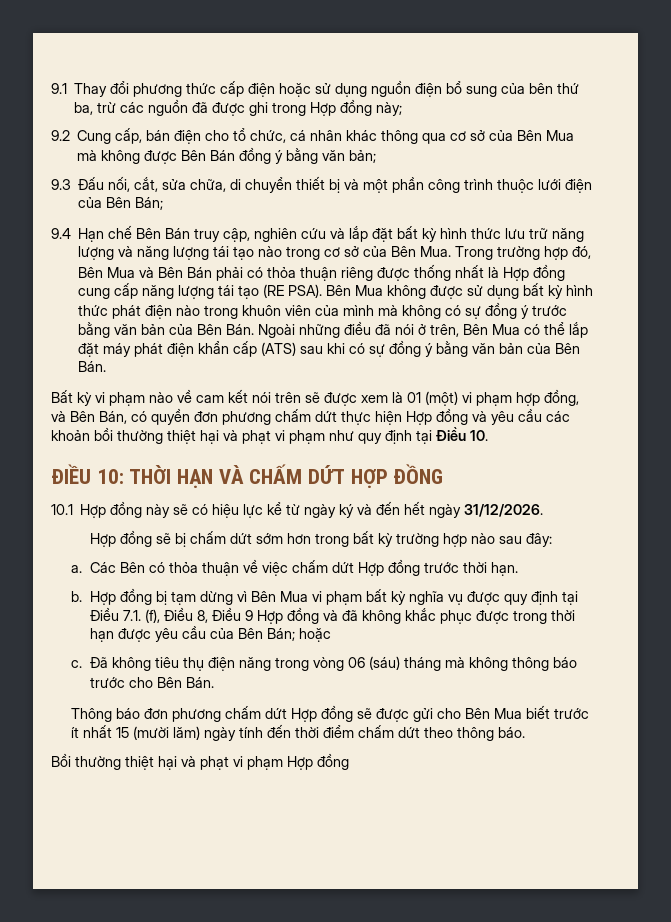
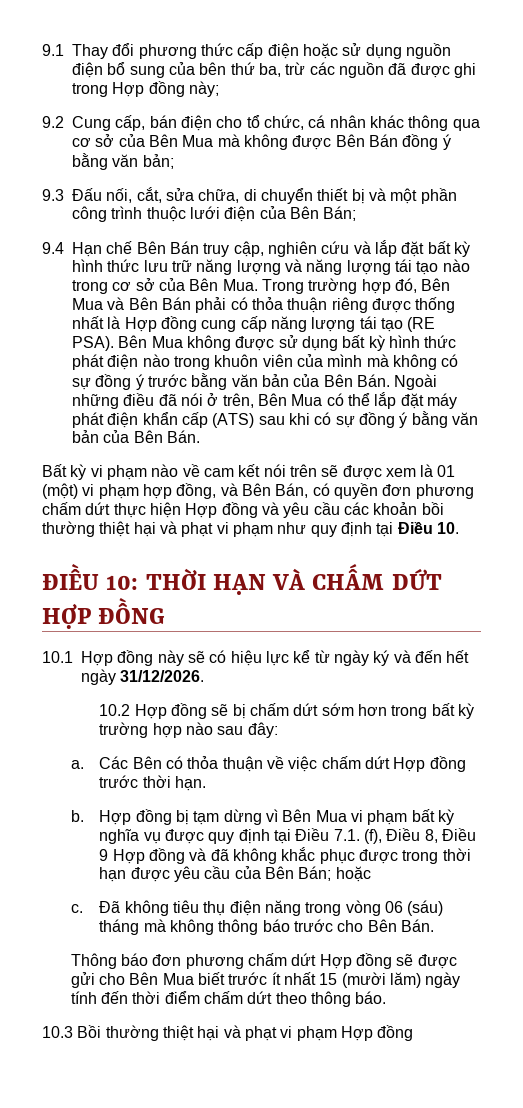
- Hợp đồng sẽ bị chấm dứt sớm hơn trong bất kỳ trường hợp nào sau đây:
+ 10.2 Hợp đồng sẽ bị chấm dứt sớm hơn trong bất kỳ trường hợp nào sau đây:
- Bồi thường thiệt hại và phạt vi phạm Hợp đồng
+ 10.3 Bồi thường thiệt hại và phạt vi phạm Hợp đồng

